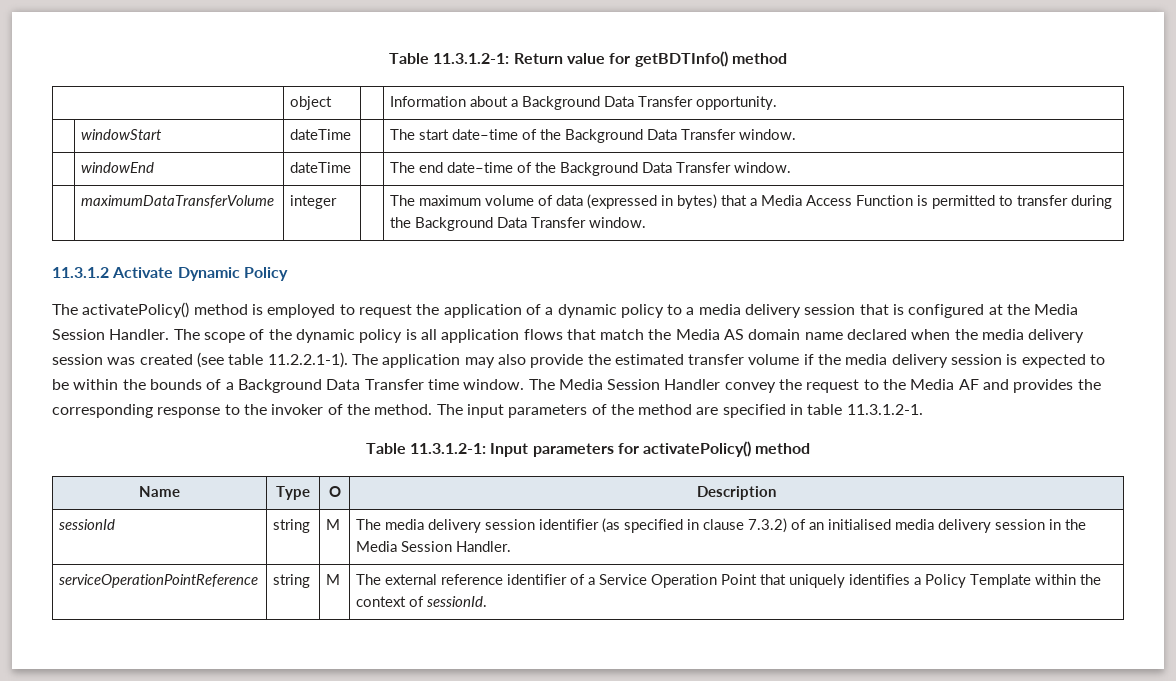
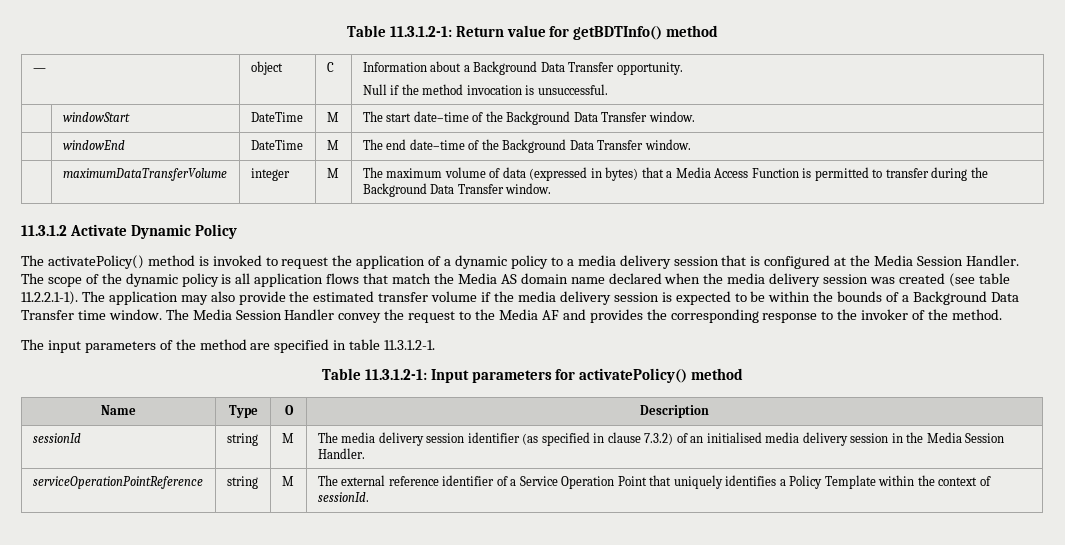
- | object | | Information about a Background Data Transfer opportunity.
+ — | object | C | Information about a Background Data Transfer opportunity.
+ Null if the method invocation is unsuccessful.
- | windowStart | dateTime | | The start date–time of the Background Data Transfer window.
+ | windowStart | DateTime | M | The start date–time of the Background Data Transfer window.
- | windowEnd | dateTime | | The end date–time of the Background Data Transfer window.
+ | windowEnd | DateTime | M | The end date–time of the Background Data Transfer window.
- | maximumDataTransferVolume | integer | | The maximum volume of data (expressed in bytes) that a Media Access Function is permitted to transfer during the Background Data Transfer window.
+ | maximumDataTransferVolume | integer | M | The maximum volume of data (expressed in bytes) that a Media Access Function is permitted to transfer during the Background Data Transfer window.
- The activatePolicy() method is employed to request the application of a dynamic policy to a media delivery session that is configured at the Media Session Handler.
+ The activatePolicy() method is invoked to request the application of a dynamic policy to a media delivery session that is configured at the Media Session Handler.
- The Media Session Handler convey the request to the Media AF and provides the corresponding response to the invoker of the method. The input parameters of the method are specified in table 11.3.1.2-1.
+ The Media Session Handler convey the request to the Media AF and provides the corresponding response to the invoker of the method.
+ The input parameters of the method are specified in table 11.3.1.2-1.

